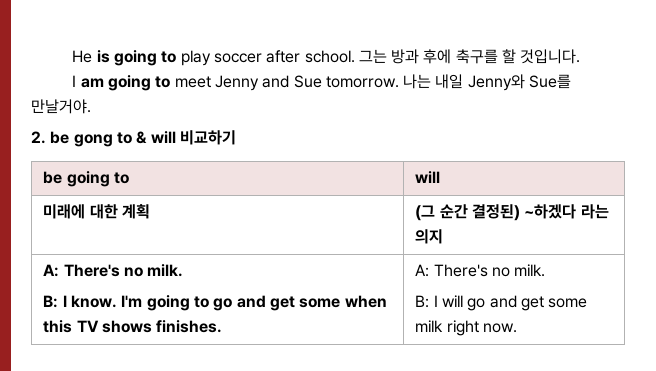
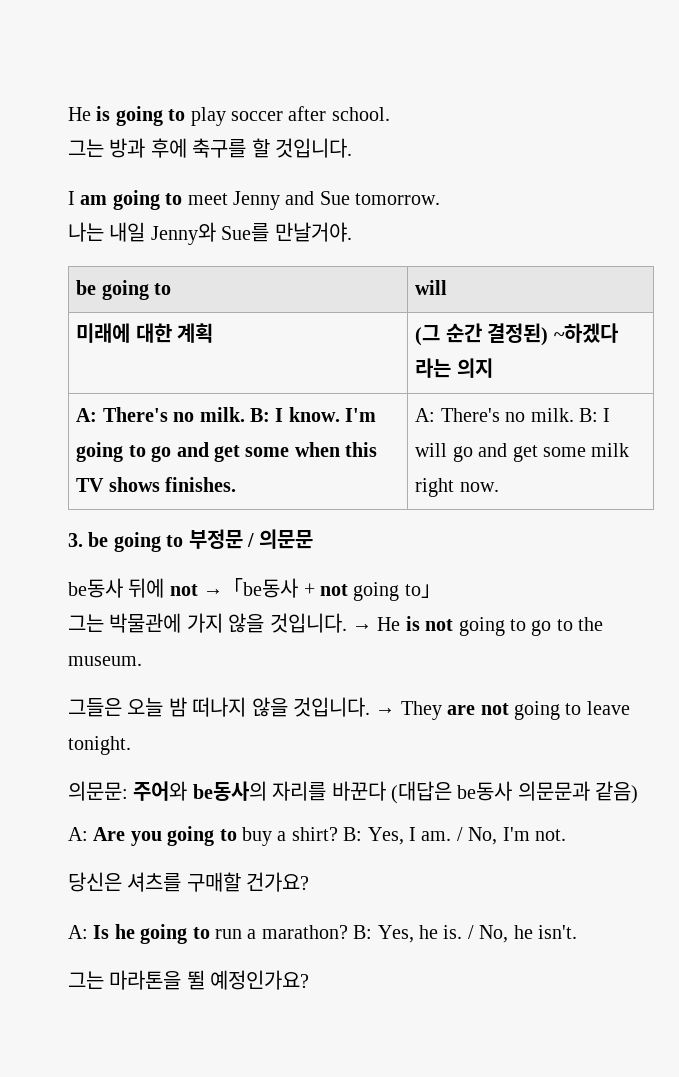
- He is going to play soccer after school. 그는 방과 후에 축구를 할 것입니다.
+ He is going to play soccer after school.
+ 그는 방과 후에 축구를 할 것입니다.
- I am going to meet Jenny and Sue tomorrow. 나는 내일 Jenny와 Sue를 만날거야.
+ I am going to meet Jenny and Sue tomorrow.
+ 나는 내일 Jenny와 Sue를 만날거야.
- 2. be gong to & will 비교하기
  미래에 대한 계획 | (그 순간 결정된) ~하겠다 라는 의지
- A: There's no milk.
- B: I know. I'm going to go and get some when this TV shows finishes. | A: There's no milk.
- B: I will go and get some milk right now.
+ A: There's no milk. B: I know. I'm going to go and get some when this TV shows finishes. | A: There's no milk. B: I will go and get some milk right now.
+ 3. be going to 부정문 / 의문문
+ be동사 뒤에 not →「be동사 + not going to」
+ 그는 박물관에 가지 않을 것입니다. → He is not going to go to the museum.
+ 그들은 오늘 밤 떠나지 않을 것입니다. → They are not going to leave tonight.
+ 의문문: 주어와 be동사의 자리를 바꾼다 (대답은 be동사 의문문과 같음)
+ A: Are you going to buy a shirt? B: Yes, I am. / No, I'm not.
+ 당신은 셔츠를 구매할 건가요?
+ A: Is he going to run a marathon? B: Yes, he is. / No, he isn't.
+ 그는 마라톤을 뛸 예정인가요?

